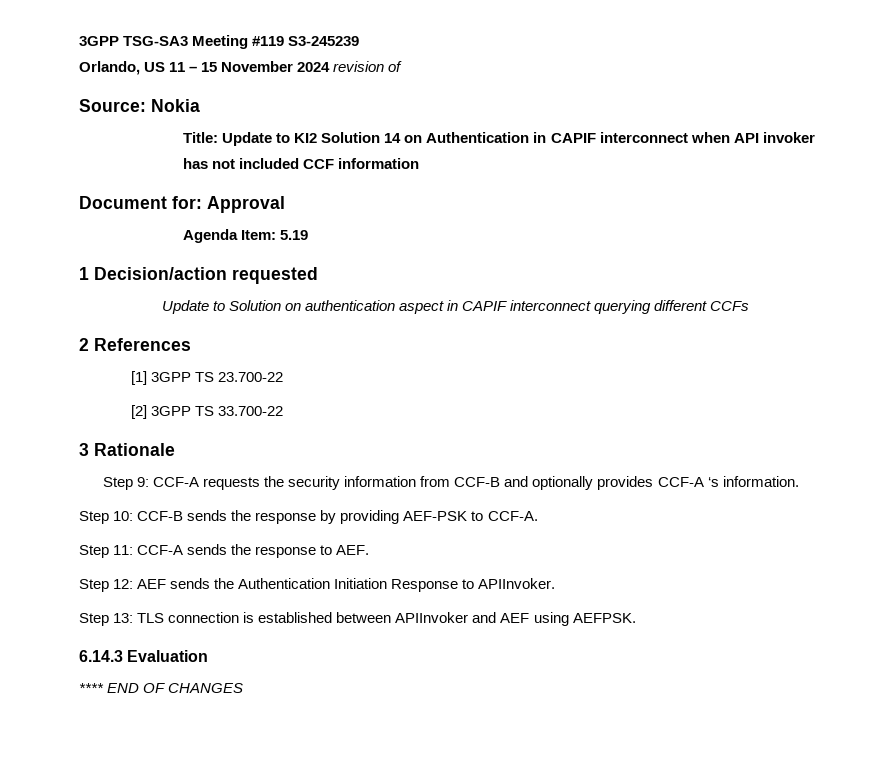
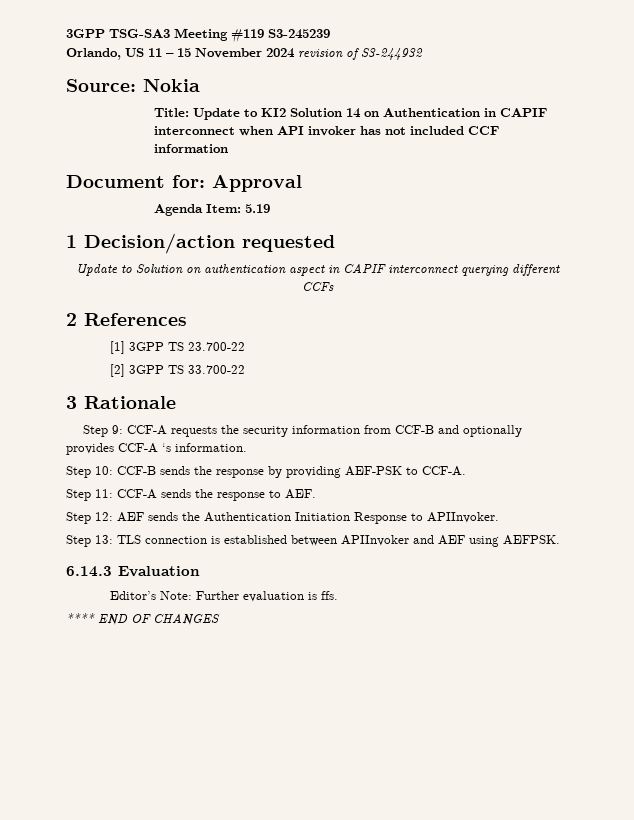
- Orlando, US 11 – 15 November 2024 revision of
+ Orlando, US 11 – 15 November 2024 revision of S3-244932
+ Editor’s Note: Further evaluation is ffs.

